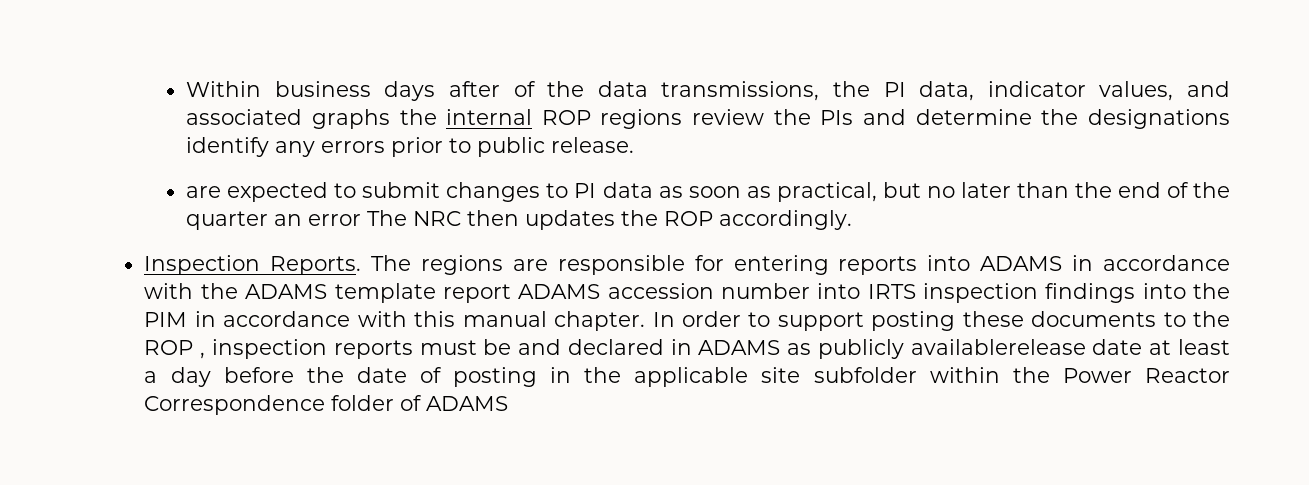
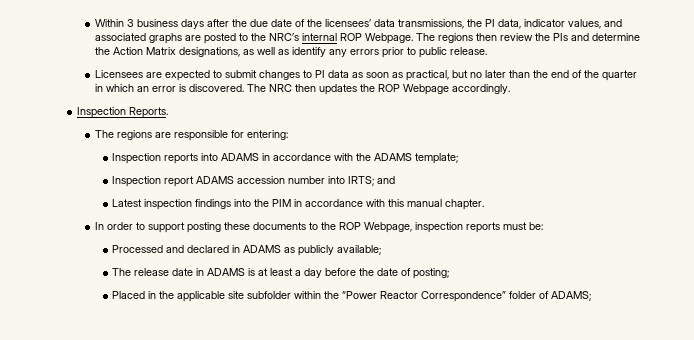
- Within business days after of the data transmissions, the PI data, indicator values, and associated graphs the internal ROP regions review the PIs and determine the designations identify any errors prior to public release.
+ Within 3 business days after the due date of the licensees’ data transmissions, the PI data, indicator values, and associated graphs are posted to the NRC’s internal ROP Webpage. The regions then review the PIs and determine the Action Matrix designations, as well as identify any errors prior to public release.
- are expected to submit changes to PI data as soon as practical, but no later than the end of the quarter an error The NRC then updates the ROP accordingly.
+ Licensees are expected to submit changes to PI data as soon as practical, but no later than the end of the quarter in which an error is discovered. The NRC then updates the ROP Webpage accordingly.
- Inspection Reports. The regions are responsible for entering reports into ADAMS in accordance with the ADAMS template report ADAMS accession number into IRTS inspection findings into the PIM in accordance with this manual chapter. In order to support posting these documents to the ROP , inspection reports must be and declared in ADAMS as publicly availablerelease date at least a day before the date of posting in the applicable site subfolder within the Power Reactor Correspondence folder of ADAMS
+ Inspection Reports.
+ The regions are responsible for entering:
+ Inspection reports into ADAMS in accordance with the ADAMS template;
+ Inspection report ADAMS accession number into IRTS; and
+ Latest inspection findings into the PIM in accordance with this manual chapter.
+ In order to support posting these documents to the ROP Webpage, inspection reports must be:
+ Processed and declared in ADAMS as publicly available;
+ The release date in ADAMS is at least a day before the date of posting;
+ Placed in the applicable site subfolder within the “Power Reactor Correspondence” folder of ADAMS;

